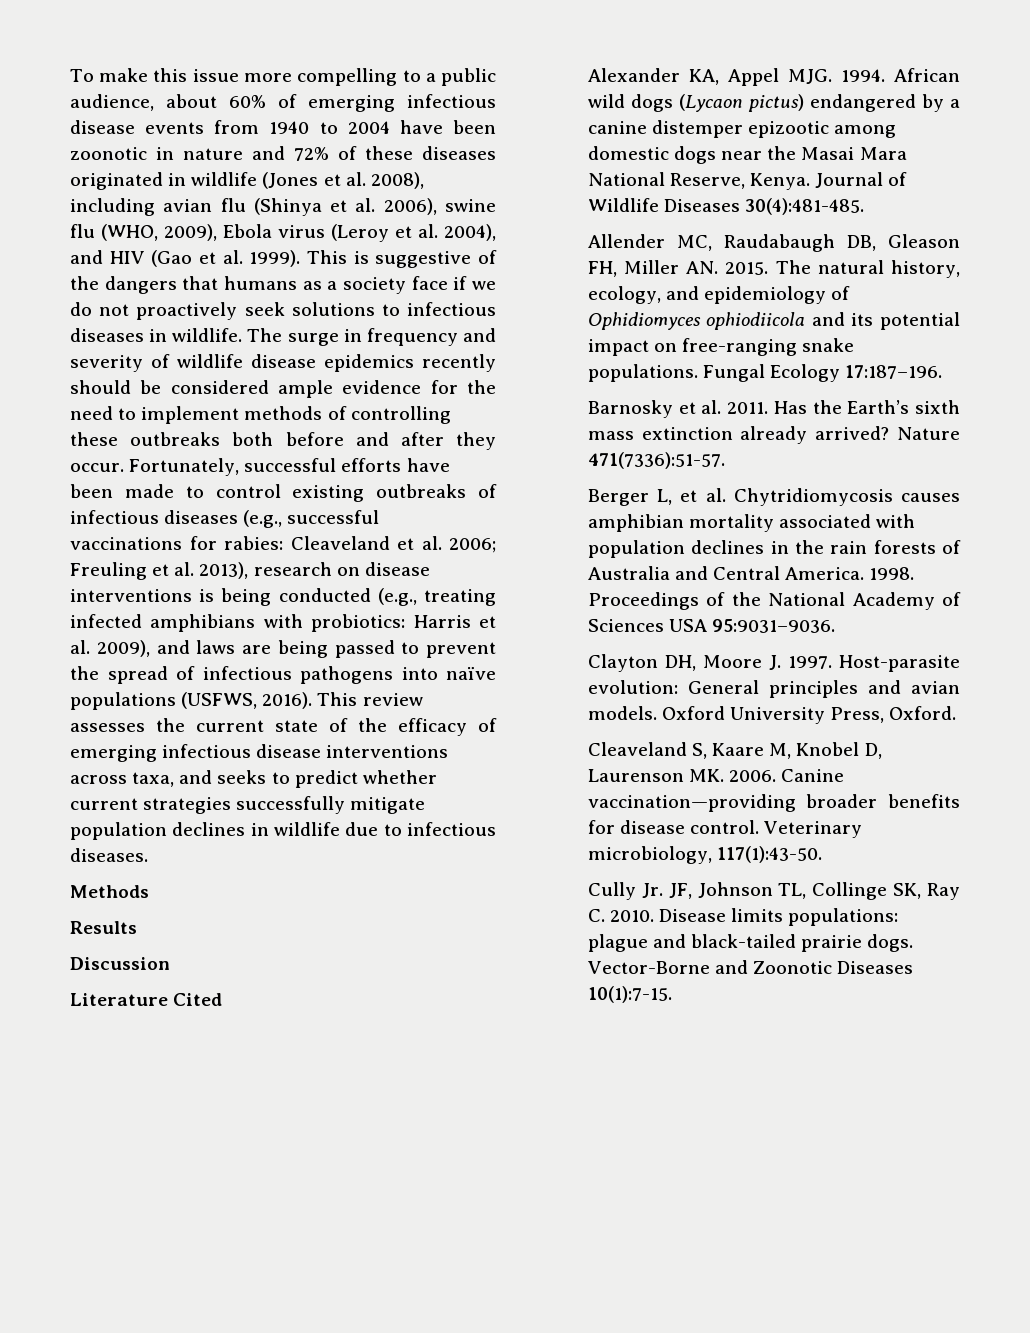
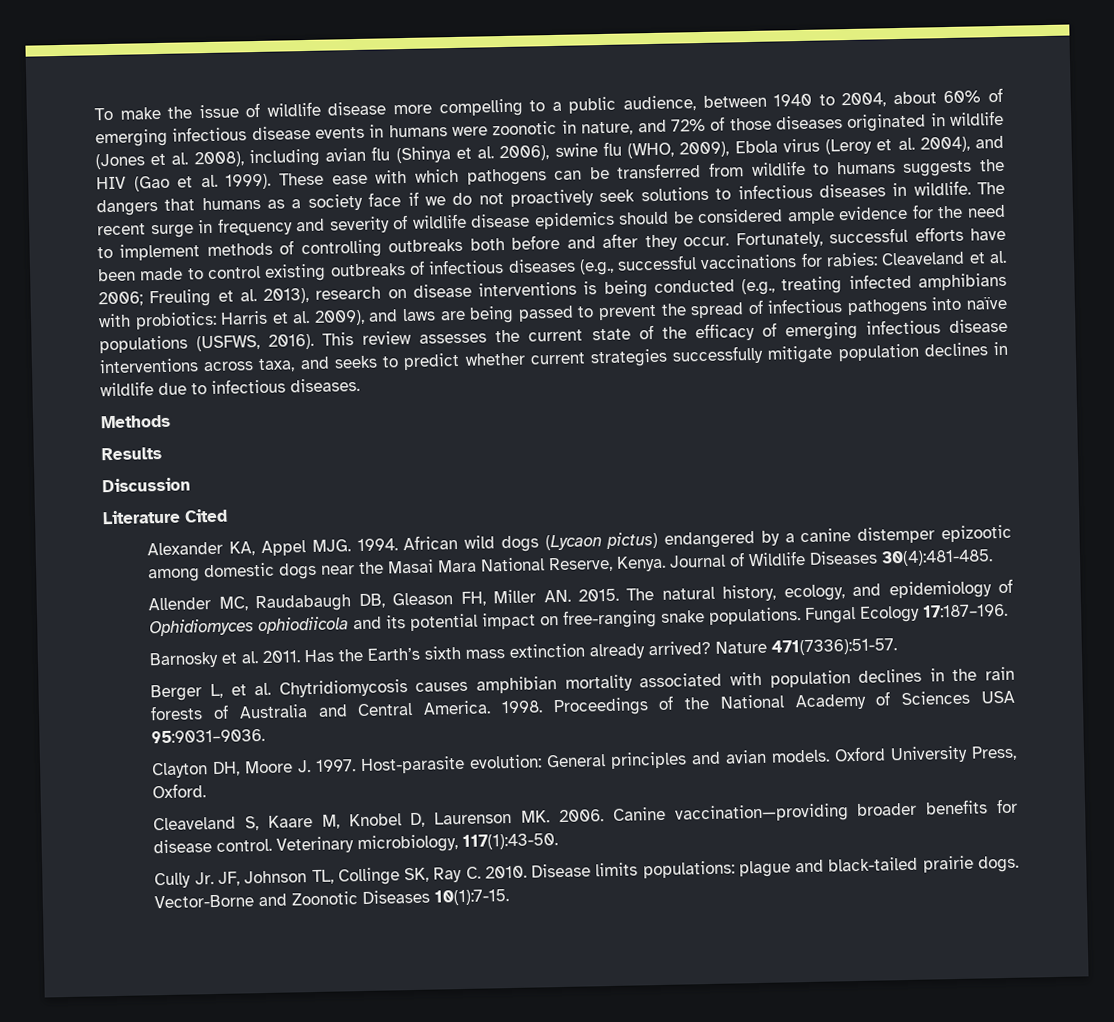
- To make this issue more compelling to a public audience, about 60% of emerging infectious disease events from 1940 to 2004 have been zoonotic in nature and 72% of these diseases originated in wildlife (Jones et al. 2008), including avian flu (Shinya et al. 2006), swine flu (WHO, 2009), Ebola virus (Leroy et al. 2004), and HIV (Gao et al. 1999).
+ To make the issue of wildlife disease more compelling to a public audience, between 1940 to 2004, about 60% of emerging infectious disease events in humans were zoonotic in nature, and 72% of those diseases originated in wildlife (Jones et al. 2008), including avian flu (Shinya et al. 2006), swine flu (WHO, 2009), Ebola virus (Leroy et al. 2004), and HIV (Gao et al. 1999).
- This is suggestive of the dangers that humans as a society face if we do not proactively seek solutions to infectious diseases in wildlife.
+ These ease with which pathogens can be transferred from wildlife to humans suggests the dangers that humans as a society face if we do not proactively seek solutions to infectious diseases in wildlife.
- The surge in frequency and severity of wildlife disease epidemics recently should be considered ample evidence for the need to implement methods of controlling these outbreaks both before and after they occur.
+ The recent surge in frequency and severity of wildlife disease epidemics should be considered ample evidence for the need to implement methods of controlling outbreaks both before and after they occur.

